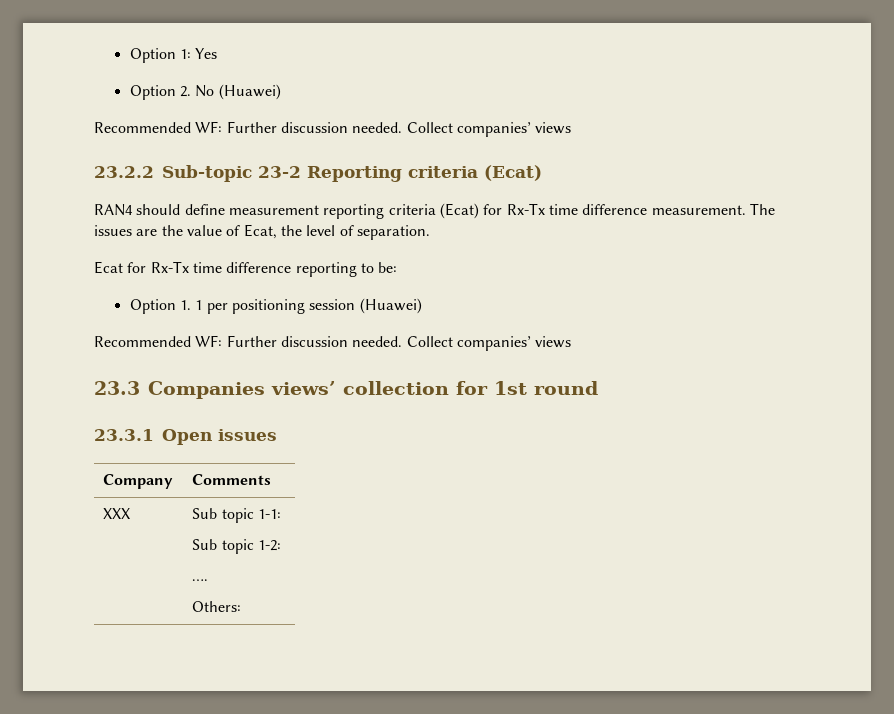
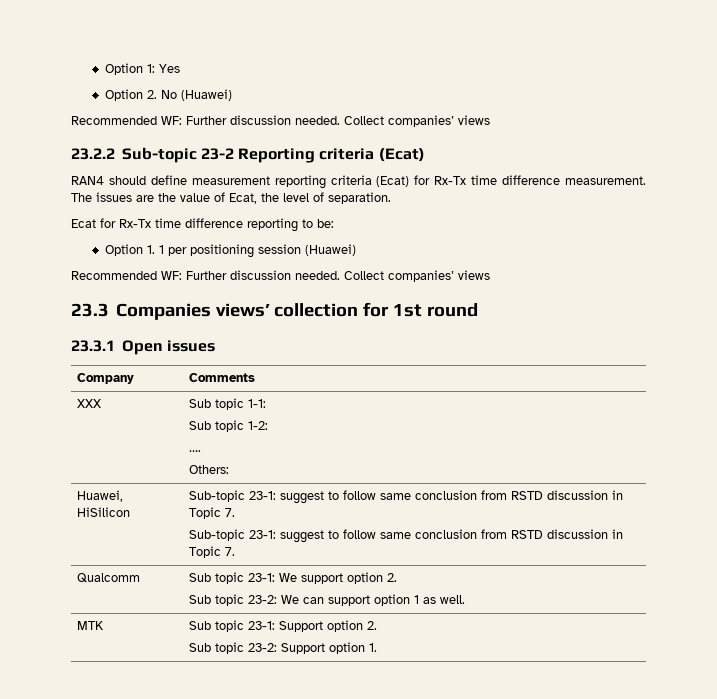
+ Huawei, HiSilicon | Sub-topic 23-1: suggest to follow same conclusion from RSTD discussion in Topic 7.
+ Sub-topic 23-1: suggest to follow same conclusion from RSTD discussion in Topic 7.
+ Qualcomm | Sub topic 23-1: We support option 2.
+ Sub topic 23-2: We can support option 1 as well.
+ MTK | Sub topic 23-1: Support option 2.
+ Sub topic 23-2: Support option 1.

